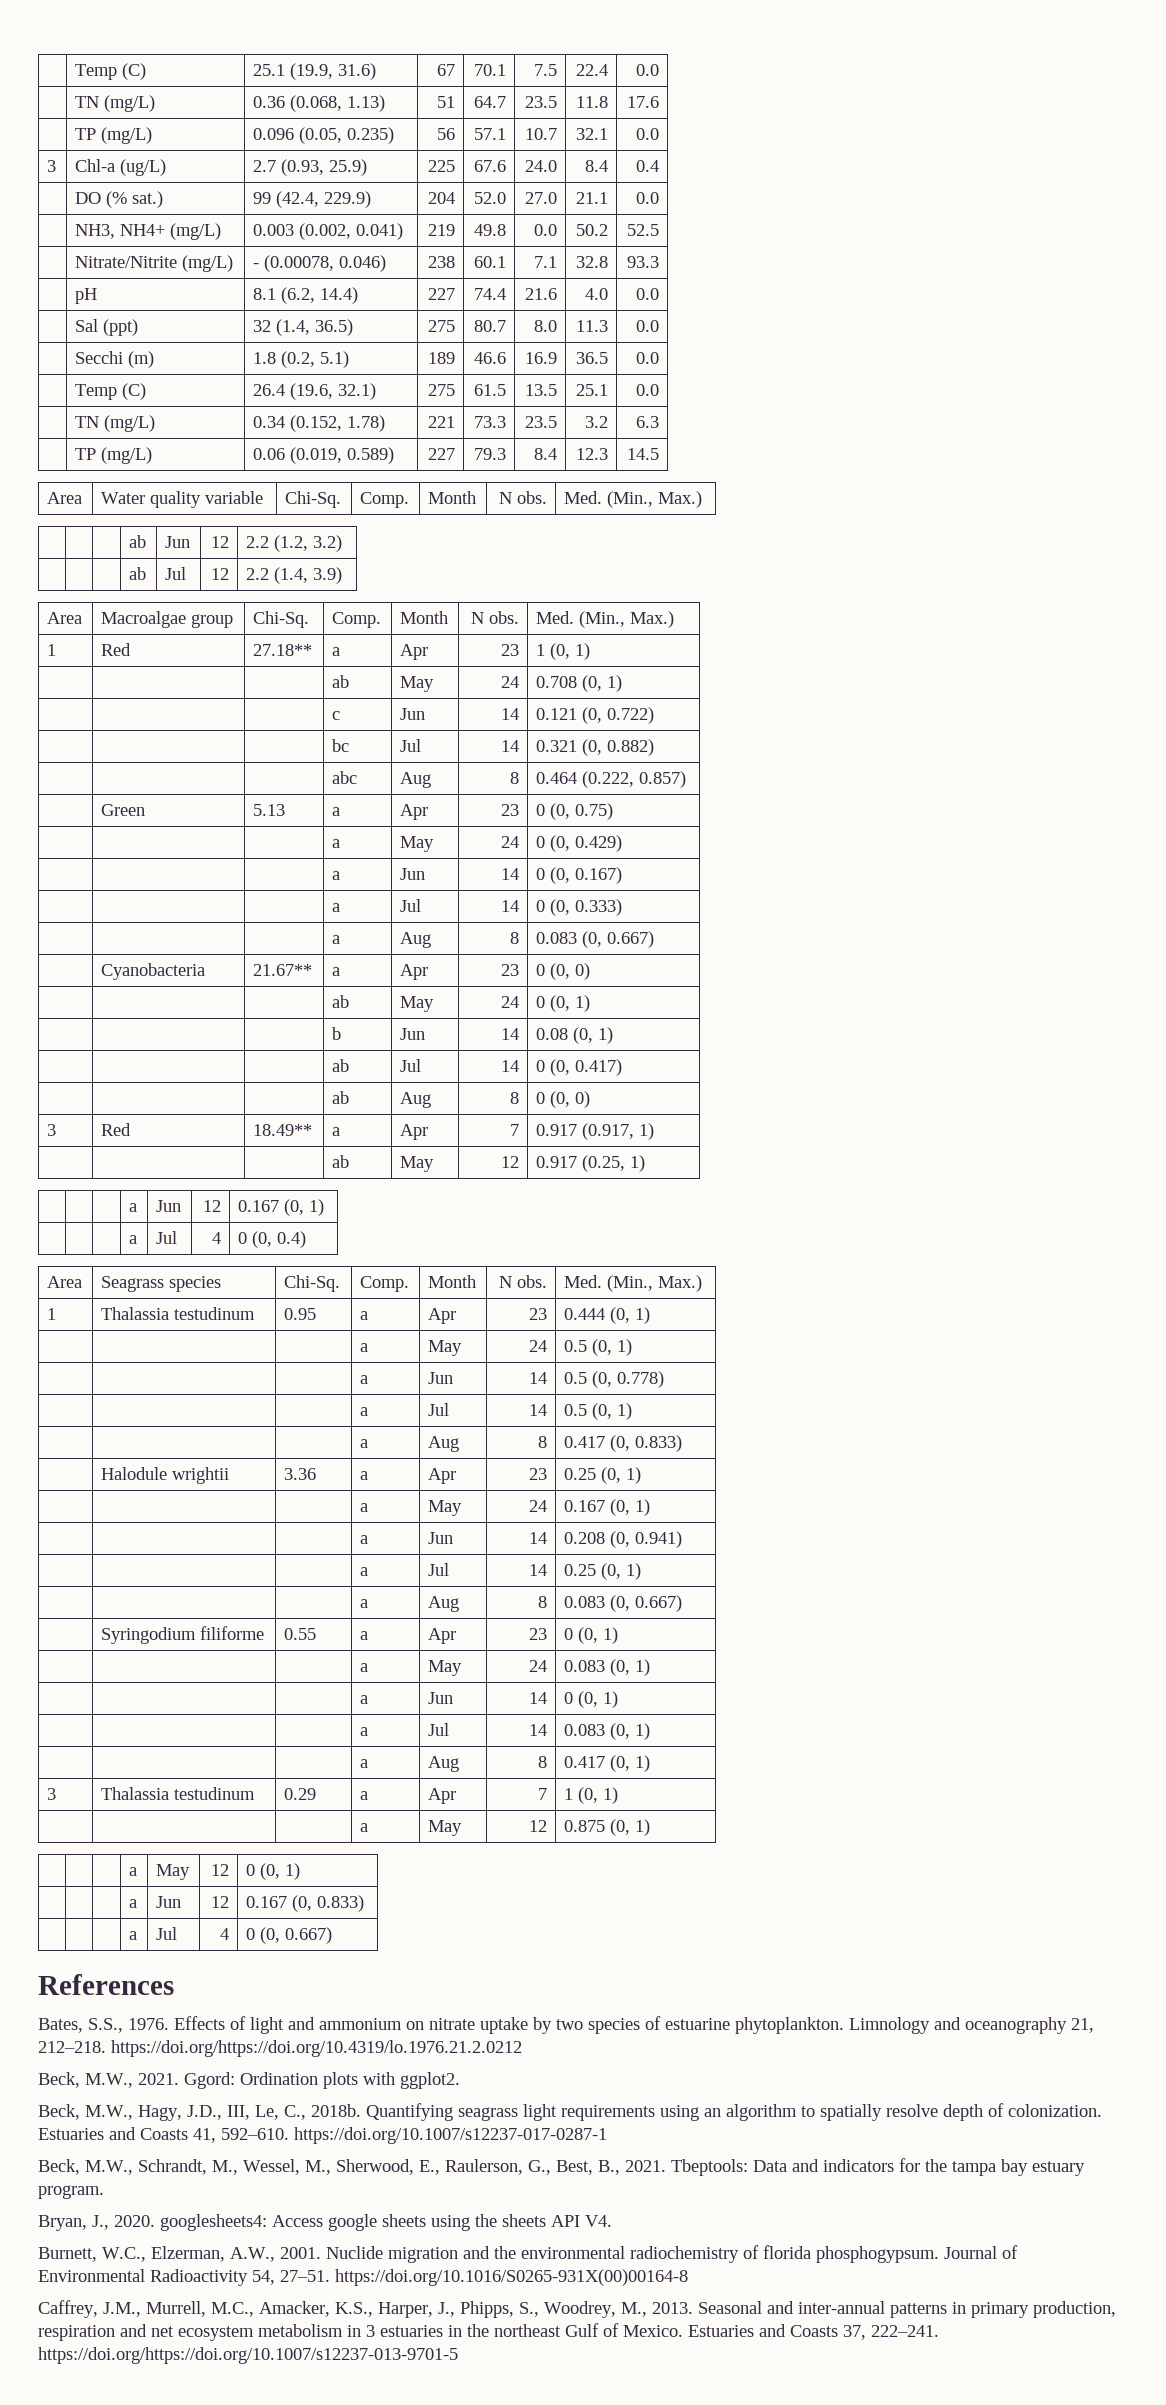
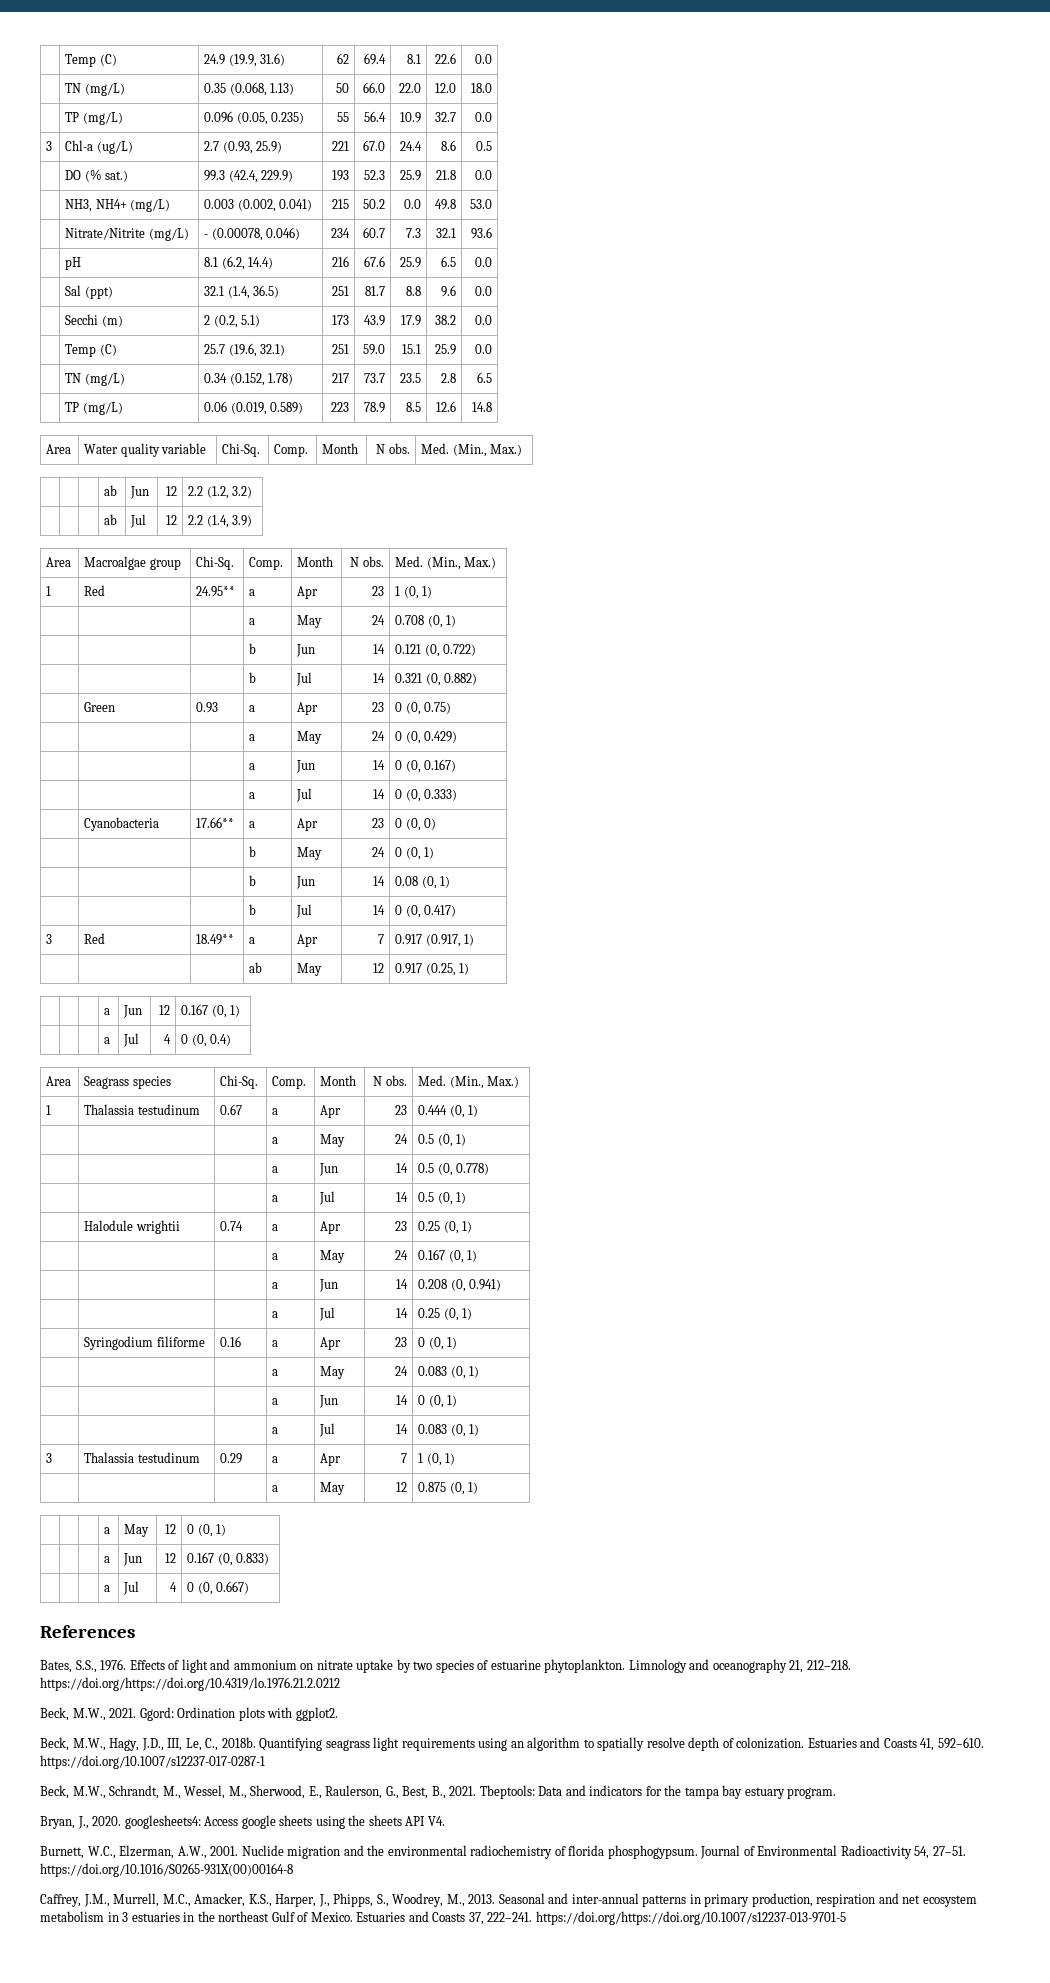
- | Temp (C) | 25.1 (19.9, 31.6) | 67 | 70.1 | 7.5 | 22.4 | 0.0
- | TN (mg/L) | 0.36 (0.068, 1.13) | 51 | 64.7 | 23.5 | 11.8 | 17.6
+ | Temp (C) | 24.9 (19.9, 31.6) | 62 | 69.4 | 8.1 | 22.6 | 0.0
+ | TN (mg/L) | 0.35 (0.068, 1.13) | 50 | 66.0 | 22.0 | 12.0 | 18.0
- | TP (mg/L) | 0.096 (0.05, 0.235) | 56 | 57.1 | 10.7 | 32.1 | 0.0
+ | TP (mg/L) | 0.096 (0.05, 0.235) | 55 | 56.4 | 10.9 | 32.7 | 0.0
- 3 | Chl-a (ug/L) | 2.7 (0.93, 25.9) | 225 | 67.6 | 24.0 | 8.4 | 0.4
+ 3 | Chl-a (ug/L) | 2.7 (0.93, 25.9) | 221 | 67.0 | 24.4 | 8.6 | 0.5
- | DO (% sat.) | 99 (42.4, 229.9) | 204 | 52.0 | 27.0 | 21.1 | 0.0
+ | DO (% sat.) | 99.3 (42.4, 229.9) | 193 | 52.3 | 25.9 | 21.8 | 0.0
- | NH3, NH4+ (mg/L) | 0.003 (0.002, 0.041) | 219 | 49.8 | 0.0 | 50.2 | 52.5
+ | NH3, NH4+ (mg/L) | 0.003 (0.002, 0.041) | 215 | 50.2 | 0.0 | 49.8 | 53.0
- | Nitrate/Nitrite (mg/L) | - (0.00078, 0.046) | 238 | 60.1 | 7.1 | 32.8 | 93.3
+ | Nitrate/Nitrite (mg/L) | - (0.00078, 0.046) | 234 | 60.7 | 7.3 | 32.1 | 93.6
- | pH | 8.1 (6.2, 14.4) | 227 | 74.4 | 21.6 | 4.0 | 0.0
+ | pH | 8.1 (6.2, 14.4) | 216 | 67.6 | 25.9 | 6.5 | 0.0
- | Sal (ppt) | 32 (1.4, 36.5) | 275 | 80.7 | 8.0 | 11.3 | 0.0
+ | Sal (ppt) | 32.1 (1.4, 36.5) | 251 | 81.7 | 8.8 | 9.6 | 0.0
- | Secchi (m) | 1.8 (0.2, 5.1) | 189 | 46.6 | 16.9 | 36.5 | 0.0
+ | Secchi (m) | 2 (0.2, 5.1) | 173 | 43.9 | 17.9 | 38.2 | 0.0
- | Temp (C) | 26.4 (19.6, 32.1) | 275 | 61.5 | 13.5 | 25.1 | 0.0
+ | Temp (C) | 25.7 (19.6, 32.1) | 251 | 59.0 | 15.1 | 25.9 | 0.0
- | TN (mg/L) | 0.34 (0.152, 1.78) | 221 | 73.3 | 23.5 | 3.2 | 6.3
+ | TN (mg/L) | 0.34 (0.152, 1.78) | 217 | 73.7 | 23.5 | 2.8 | 6.5
- | TP (mg/L) | 0.06 (0.019, 0.589) | 227 | 79.3 | 8.4 | 12.3 | 14.5
+ | TP (mg/L) | 0.06 (0.019, 0.589) | 223 | 78.9 | 8.5 | 12.6 | 14.8
- 1 | Red | 27.18** | a | Apr | 23 | 1 (0, 1)
+ 1 | Red | 24.95** | a | Apr | 23 | 1 (0, 1)
- | | | ab | May | 24 | 0.708 (0, 1)
+ | | | a | May | 24 | 0.708 (0, 1)
- | | | c | Jun | 14 | 0.121 (0, 0.722)
+ | | | b | Jun | 14 | 0.121 (0, 0.722)
- | | | bc | Jul | 14 | 0.321 (0, 0.882)
+ | | | b | Jul | 14 | 0.321 (0, 0.882)
- | | | abc | Aug | 8 | 0.464 (0.222, 0.857)
- | Green | 5.13 | a | Apr | 23 | 0 (0, 0.75)
+ | Green | 0.93 | a | Apr | 23 | 0 (0, 0.75)
  | | | a | Jul | 14 | 0 (0, 0.333)
- | | | a | Aug | 8 | 0.083 (0, 0.667)
- | Cyanobacteria | 21.67** | a | Apr | 23 | 0 (0, 0)
+ | Cyanobacteria | 17.66** | a | Apr | 23 | 0 (0, 0)
- | | | ab | May | 24 | 0 (0, 1)
+ | | | b | May | 24 | 0 (0, 1)
- | | | ab | Jul | 14 | 0 (0, 0.417)
+ | | | b | Jul | 14 | 0 (0, 0.417)
- | | | ab | Aug | 8 | 0 (0, 0)
- 1 | Thalassia testudinum | 0.95 | a | Apr | 23 | 0.444 (0, 1)
+ 1 | Thalassia testudinum | 0.67 | a | Apr | 23 | 0.444 (0, 1)
- | | | a | Aug | 8 | 0.417 (0, 0.833)
- | Halodule wrightii | 3.36 | a | Apr | 23 | 0.25 (0, 1)
+ | Halodule wrightii | 0.74 | a | Apr | 23 | 0.25 (0, 1)
  | | | a | Jul | 14 | 0.25 (0, 1)
- | | | a | Aug | 8 | 0.083 (0, 0.667)
- | Syringodium filiforme | 0.55 | a | Apr | 23 | 0 (0, 1)
+ | Syringodium filiforme | 0.16 | a | Apr | 23 | 0 (0, 1)
- | | | a | Aug | 8 | 0.417 (0, 1)

